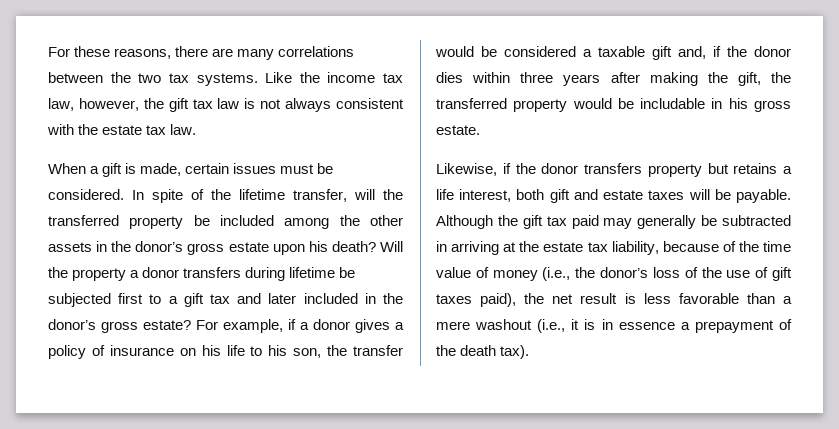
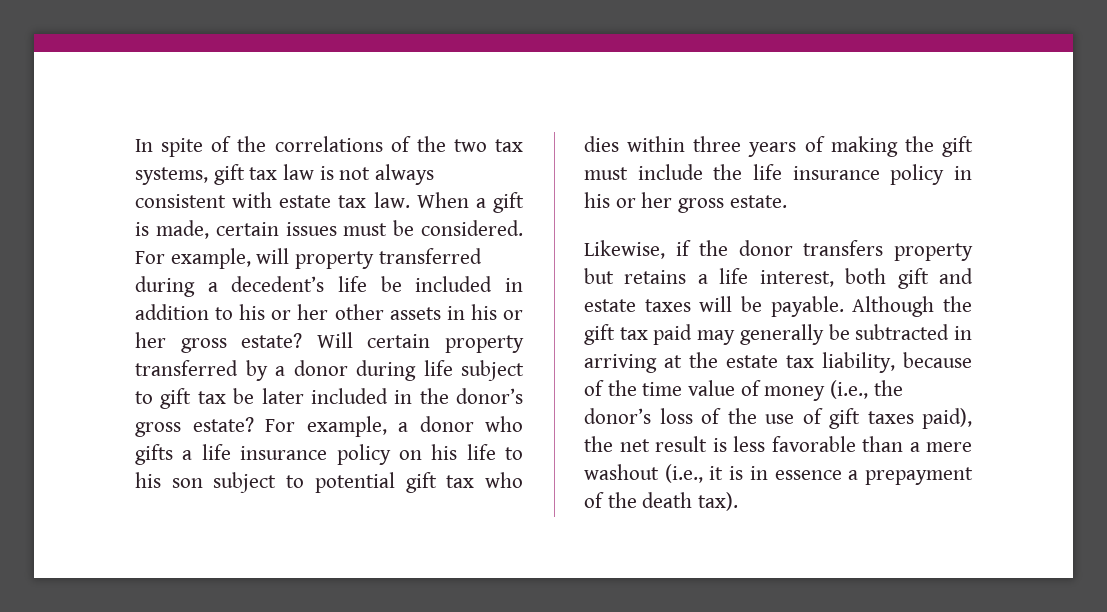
- For these reasons, there are many correlations between the two tax systems. Like the income tax law, however, the gift tax law is not always consistent with the estate tax law.
- When a gift is made, certain issues must be considered.
+ In spite of the correlations of the two tax systems, gift tax law is not always consistent with estate tax law. When a gift is made, certain issues must be considered.
- In spite of the lifetime transfer, will the transferred property be included among the other assets in the donor’s gross estate upon his death? Will the property a donor transfers during lifetime be subjected first to a gift tax and later included in the donor’s gross estate?
+ For example, will property transferred during a decedent’s life be included in addition to his or her other assets in his or her gross estate? Will certain property transferred by a donor during life subject to gift tax be later included in the donor’s gross estate?
- For example, if a donor gives a policy of insurance on his life to his son, the transfer would be considered a taxable gift and, if the donor dies within three years after making the gift, the transferred property would be includable in his gross estate.
+ For example, a donor who gifts a life insurance policy on his life to his son subject to potential gift tax who dies within three years of making the gift must include the life insurance policy in his or her gross estate.

